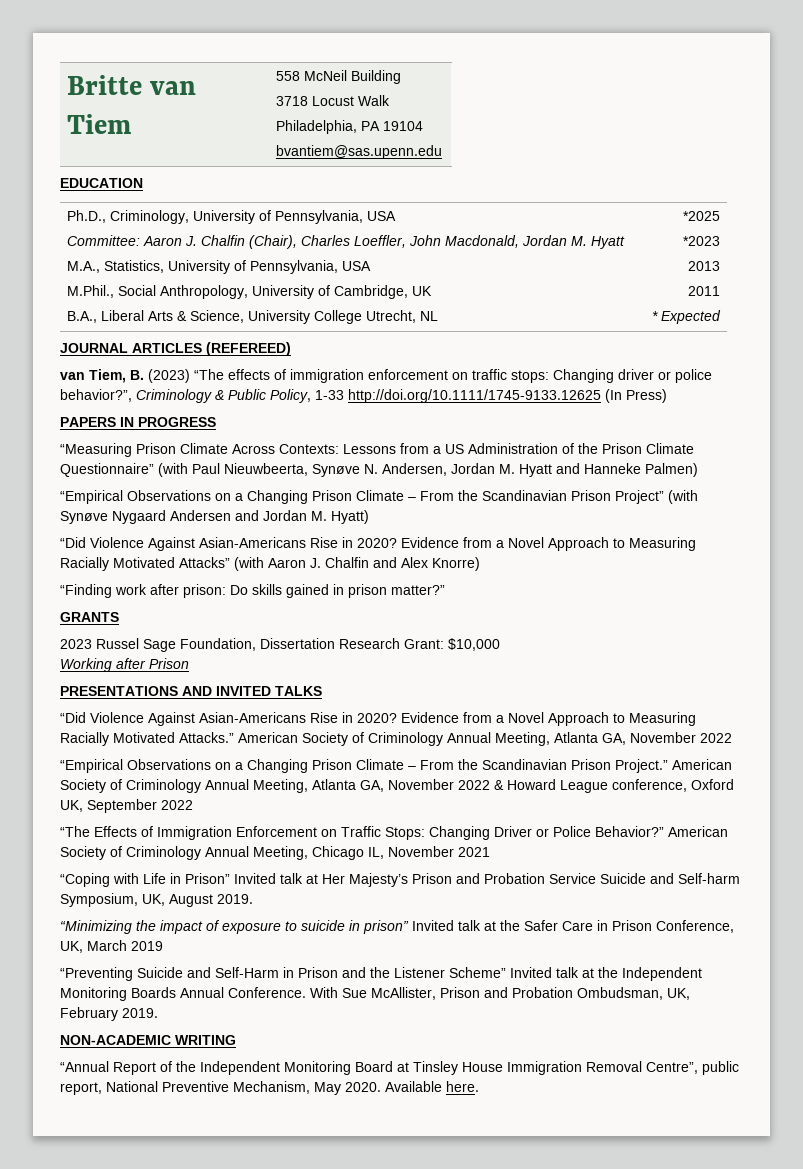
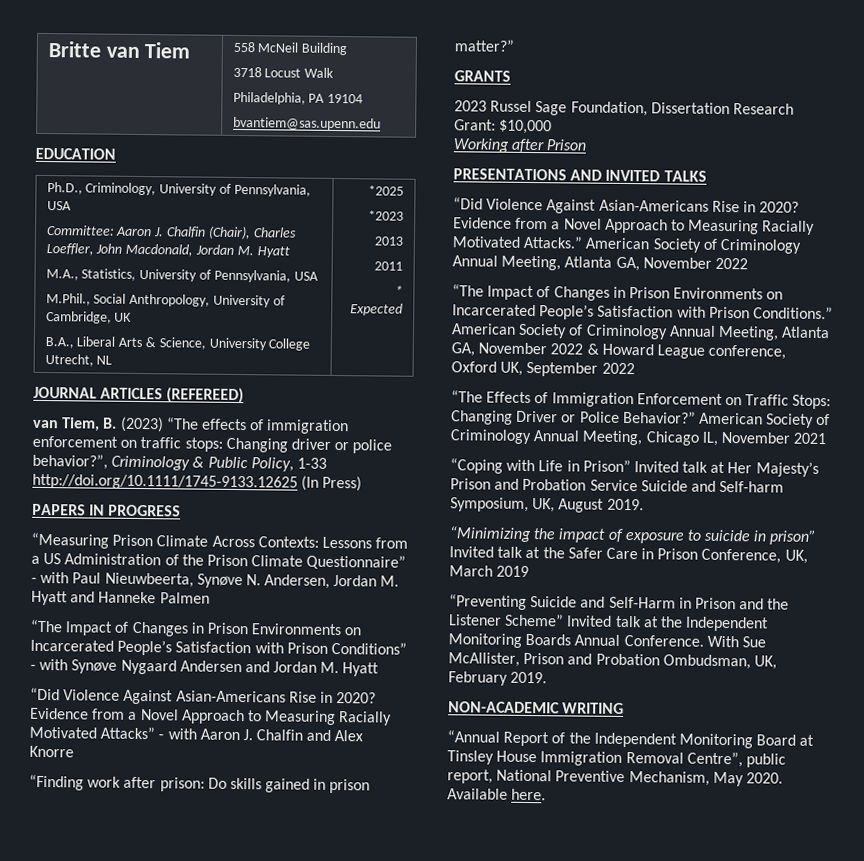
- “Measuring Prison Climate Across Contexts: Lessons from a US Administration of the Prison Climate Questionnaire” (with Paul Nieuwbeerta, Synøve N. Andersen, Jordan M. Hyatt and Hanneke Palmen)
- “Empirical Observations on a Changing Prison Climate – From the Scandinavian Prison Project” (with Synøve Nygaard Andersen and Jordan M. Hyatt)
+ “Measuring Prison Climate Across Contexts: Lessons from a US Administration of the Prison Climate Questionnaire” - with Paul Nieuwbeerta, Synøve N. Andersen, Jordan M. Hyatt and Hanneke Palmen
+ “The Impact of Changes in Prison Environments on Incarcerated People’s Satisfaction with Prison Conditions” - with Synøve Nygaard Andersen and Jordan M. Hyatt
- Evidence from a Novel Approach to Measuring Racially Motivated Attacks” (with Aaron J. Chalfin and Alex Knorre)
+ Evidence from a Novel Approach to Measuring Racially Motivated Attacks” - with Aaron J. Chalfin and Alex Knorre
- “Empirical Observations on a Changing Prison Climate – From the Scandinavian Prison Project.”
+ “The Impact of Changes in Prison Environments on Incarcerated People’s Satisfaction with Prison Conditions.”

